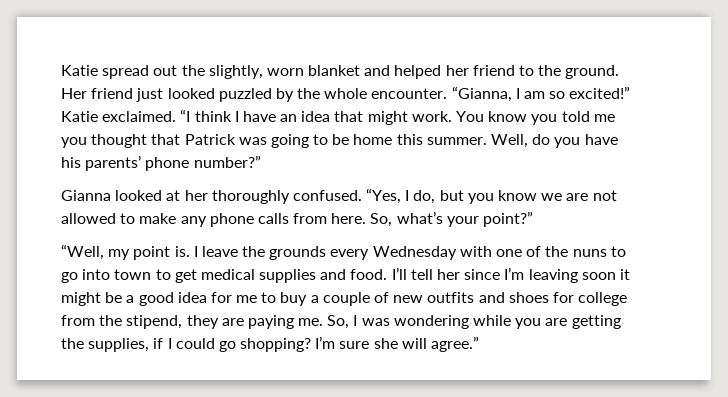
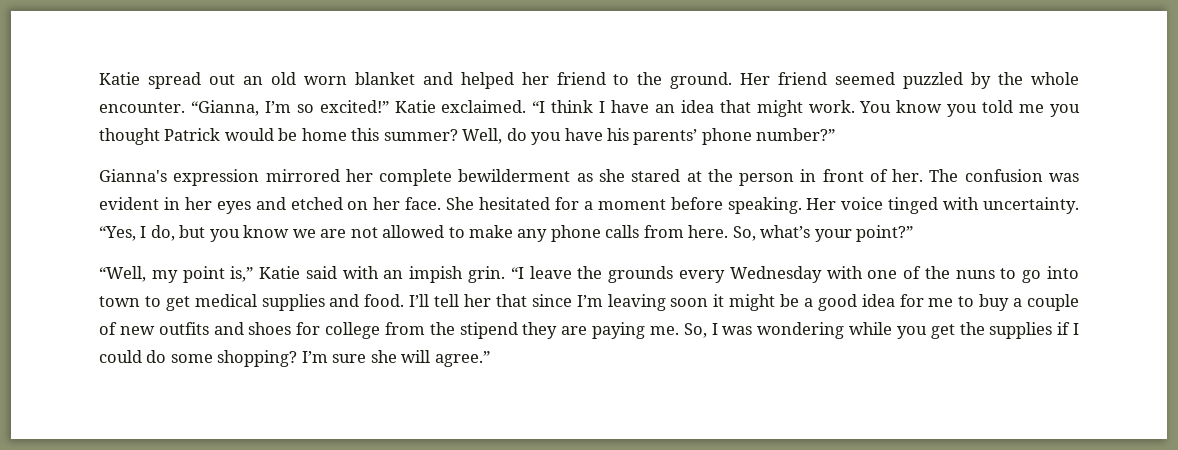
- Katie spread out the slightly, worn blanket and helped her friend to the ground.
+ Katie spread out an old worn blanket and helped her friend to the ground.
- Her friend just looked puzzled by the whole encounter.
+ Her friend seemed puzzled by the whole encounter.
- “Gianna, I am so excited!”
+ “Gianna, I’m so excited!”
- You know you told me you thought that Patrick was going to be home this summer.
+ You know you told me you thought Patrick would be home this summer?
- Gianna looked at her thoroughly confused.
+ Gianna's expression mirrored her complete bewilderment as she stared at the person in front of her. The confusion was evident in her eyes and etched on her face. She hesitated for a moment before speaking. Her voice tinged with uncertainty.
- “Well, my point is. I leave the grounds every Wednesday with one of the nuns to go into town to get medical supplies and food.
+ “Well, my point is,” Katie said with an impish grin. “I leave the grounds every Wednesday with one of the nuns to go into town to get medical supplies and food.
- I’ll tell her since I’m leaving soon it might be a good idea for me to buy a couple of new outfits and shoes for college from the stipend, they are paying me.
+ I’ll tell her that since I’m leaving soon it might be a good idea for me to buy a couple of new outfits and shoes for college from the stipend they are paying me.
- So, I was wondering while you are getting the supplies, if I could go shopping?
+ So, I was wondering while you get the supplies if I could do some shopping?

